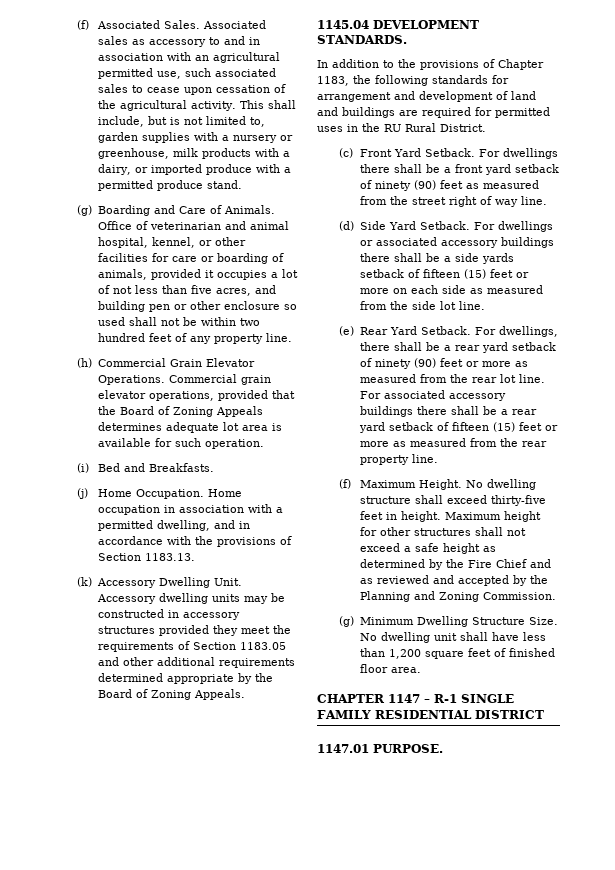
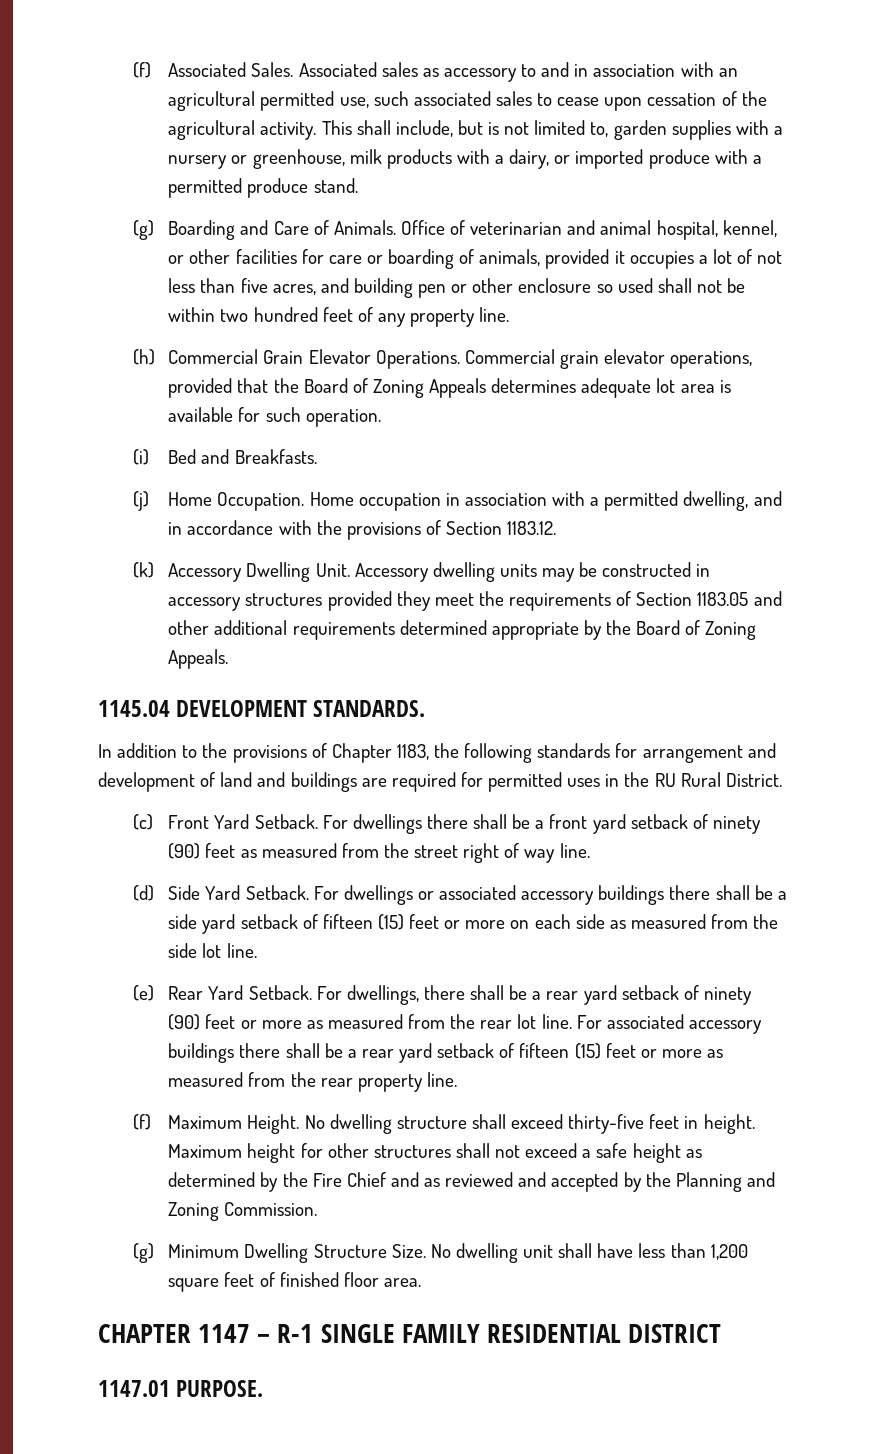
- Home occupation in association with a permitted dwelling, and in accordance with the provisions of Section 1183.13.
+ Home occupation in association with a permitted dwelling, and in accordance with the provisions of Section 1183.12.
- For dwellings or associated accessory buildings there shall be a side yards setback of fifteen (15) feet or more on each side as measured from the side lot line.
+ For dwellings or associated accessory buildings there shall be a side yard setback of fifteen (15) feet or more on each side as measured from the side lot line.

